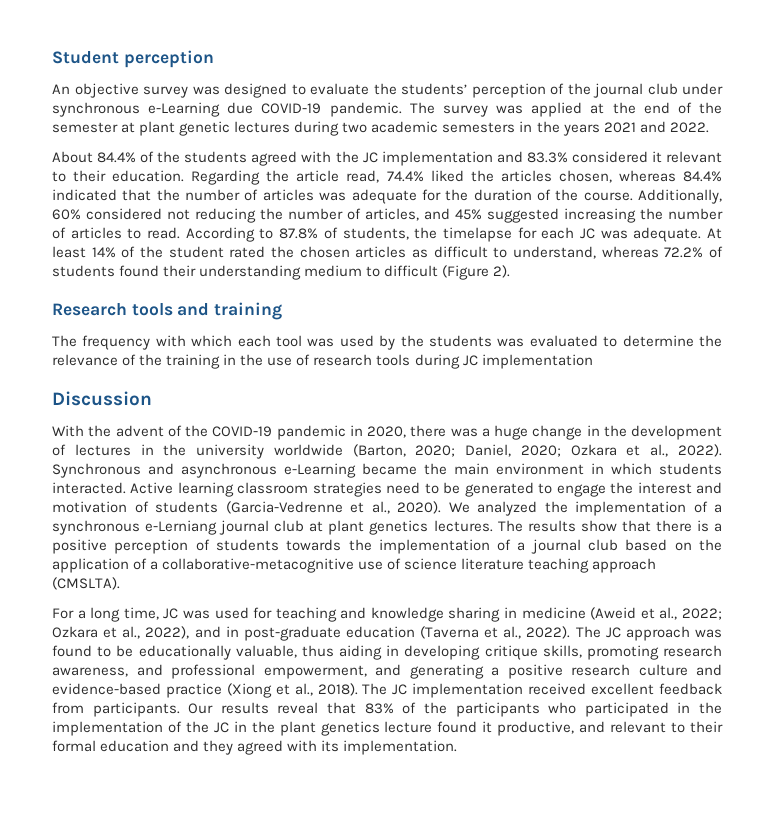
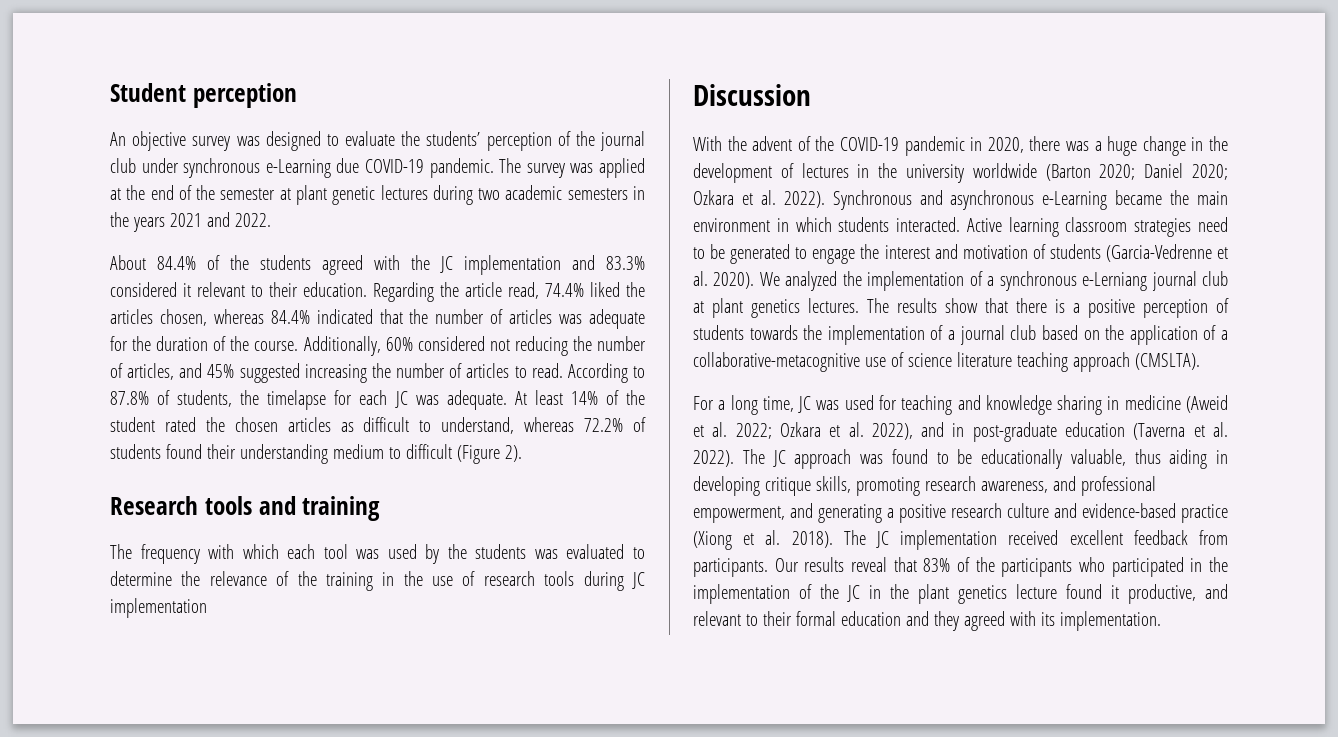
- With the advent of the COVID-19 pandemic in 2020, there was a huge change in the development of lectures in the university worldwide (Barton, 2020; Daniel, 2020; Ozkara et al., 2022).
+ With the advent of the COVID-19 pandemic in 2020, there was a huge change in the development of lectures in the university worldwide (Barton 2020; Daniel 2020; Ozkara et al. 2022).
- Active learning classroom strategies need to be generated to engage the interest and motivation of students (Garcia-Vedrenne et al., 2020).
+ Active learning classroom strategies need to be generated to engage the interest and motivation of students (Garcia-Vedrenne et al. 2020).
- For a long time, JC was used for teaching and knowledge sharing in medicine (Aweid et al., 2022; Ozkara et al., 2022), and in post-graduate education (Taverna et al., 2022).
+ For a long time, JC was used for teaching and knowledge sharing in medicine (Aweid et al. 2022; Ozkara et al. 2022), and in post-graduate education (Taverna et al. 2022).
- The JC approach was found to be educationally valuable, thus aiding in developing critique skills, promoting research awareness, and professional empowerment, and generating a positive research culture and evidence-based practice (Xiong et al., 2018).
+ The JC approach was found to be educationally valuable, thus aiding in developing critique skills, promoting research awareness, and professional empowerment, and generating a positive research culture and evidence-based practice (Xiong et al. 2018).

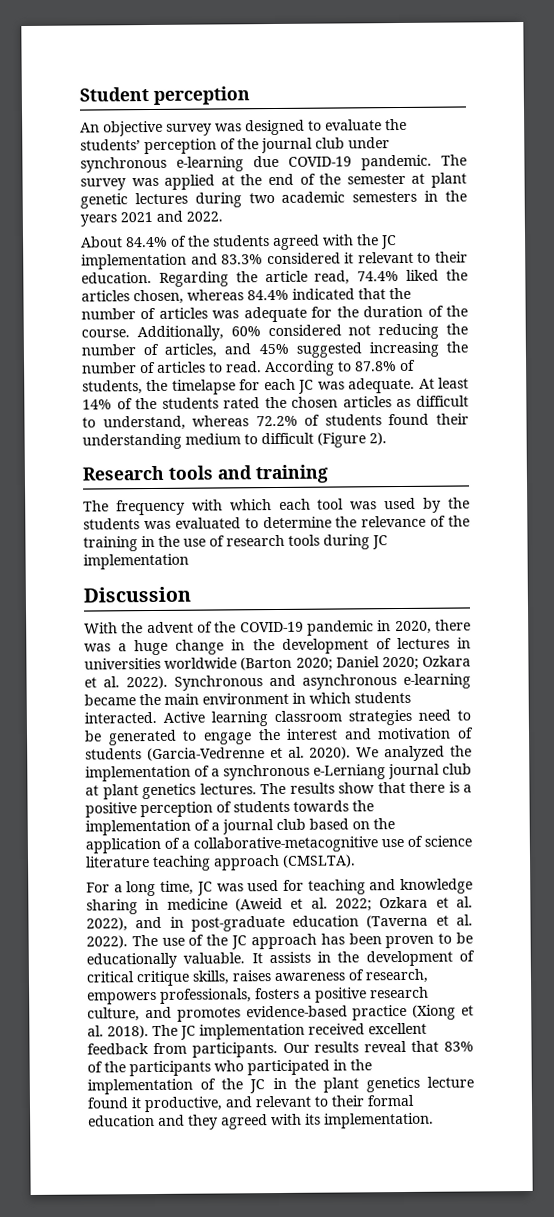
- An objective survey was designed to evaluate the students’ perception of the journal club under synchronous e-Learning due COVID-19 pandemic.
+ An objective survey was designed to evaluate the students’ perception of the journal club under synchronous e-learning due COVID-19 pandemic.
- At least 14% of the student rated the chosen articles as difficult to understand, whereas 72.2% of students found their understanding medium to difficult (Figure 2).
+ At least 14% of the students rated the chosen articles as difficult to understand, whereas 72.2% of students found their understanding medium to difficult (Figure 2).
- With the advent of the COVID-19 pandemic in 2020, there was a huge change in the development of lectures in the university worldwide (Barton 2020; Daniel 2020; Ozkara et al. 2022).
+ With the advent of the COVID-19 pandemic in 2020, there was a huge change in the development of lectures in universities worldwide (Barton 2020; Daniel 2020; Ozkara et al. 2022).
- Synchronous and asynchronous e-Learning became the main environment in which students interacted.
+ Synchronous and asynchronous e-learning became the main environment in which students interacted.
- The JC approach was found to be educationally valuable, thus aiding in developing critique skills, promoting research awareness, and professional empowerment, and generating a positive research culture and evidence-based practice (Xiong et al. 2018).
+ The use of the JC approach has been proven to be educationally valuable. It assists in the development of critical critique skills, raises awareness of research, empowers professionals, fosters a positive research culture, and promotes evidence-based practice (Xiong et al. 2018).

